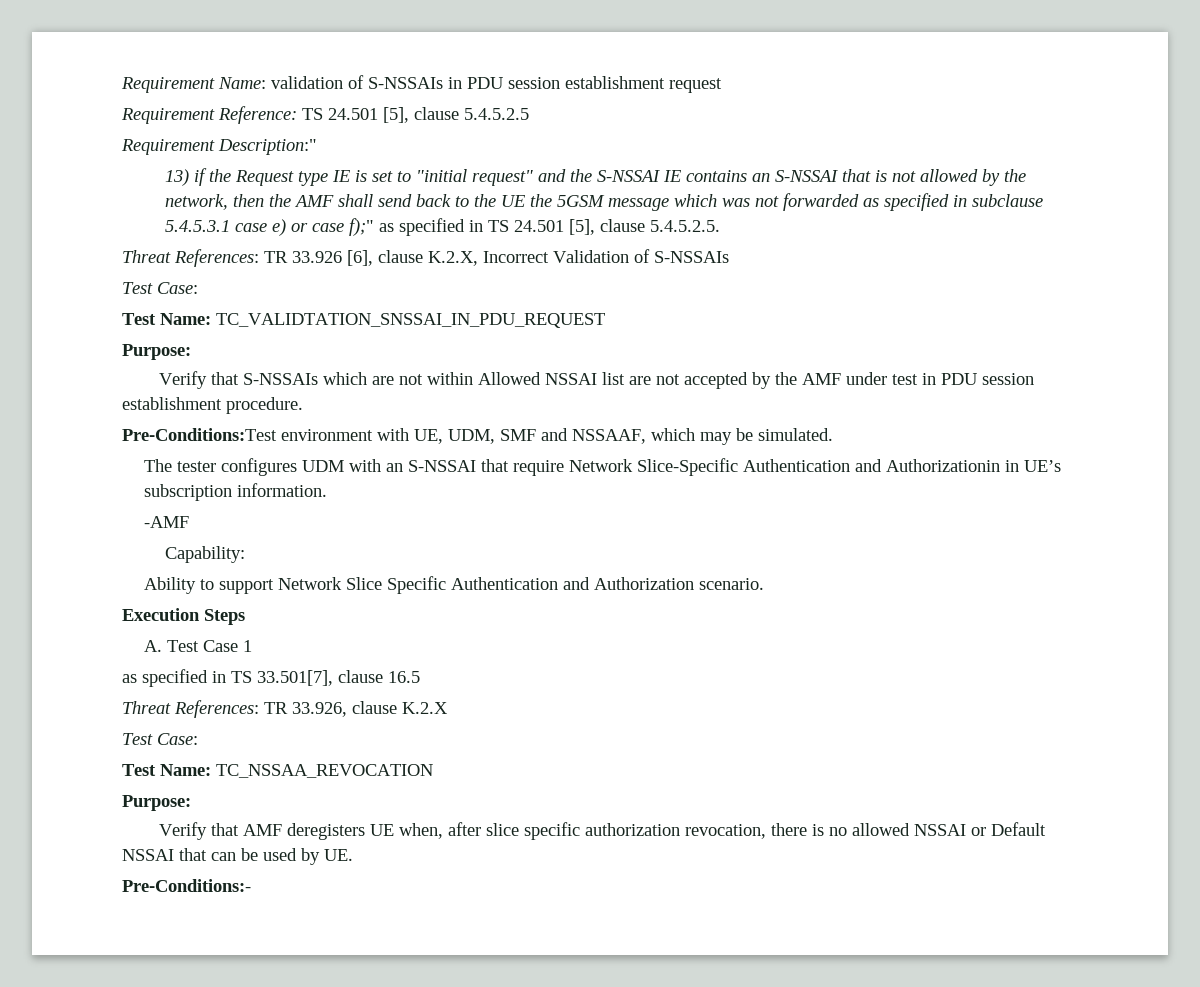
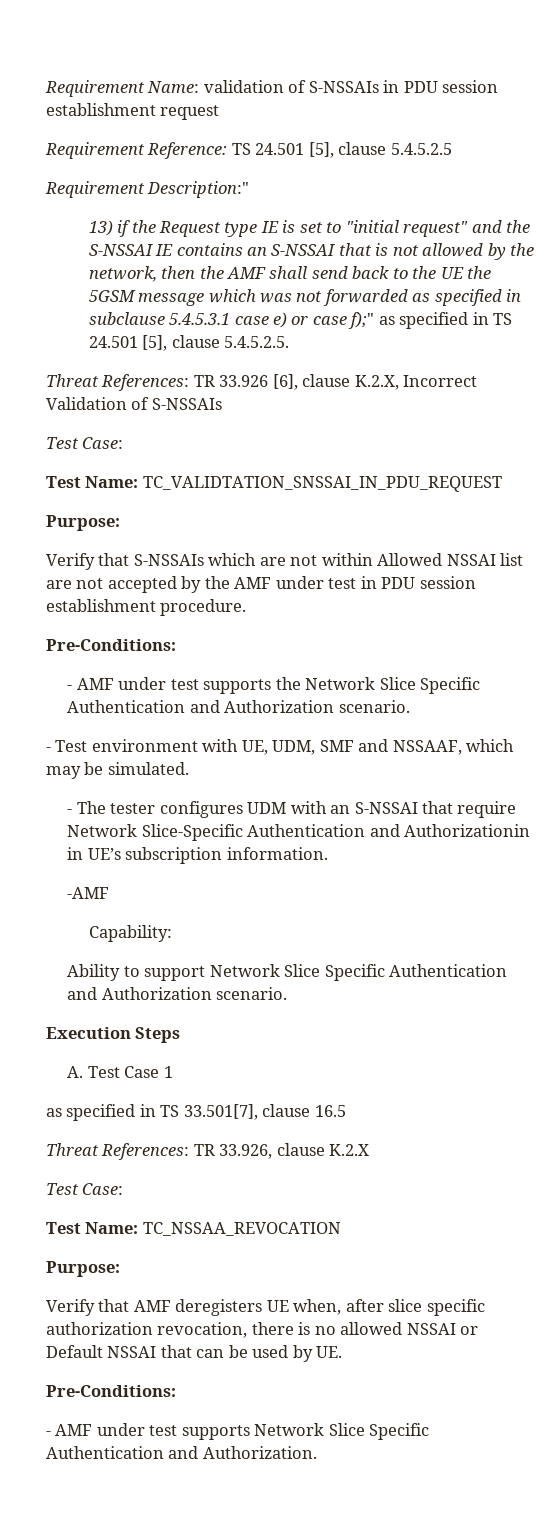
  Verify that S-NSSAIs which are not within Allowed NSSAI list are not accepted by the AMF under test in PDU session establishment procedure.
- Pre-Conditions:Test environment with UE, UDM, SMF and NSSAAF, which may be simulated.
+ Pre-Conditions:
+ - AMF under test supports the Network Slice Specific Authentication and Authorization scenario.
+ - Test environment with UE, UDM, SMF and NSSAAF, which may be simulated.
- The tester configures UDM with an S-NSSAI that require Network Slice-Specific Authentication and Authorizationin in UE’s subscription information.
+ - The tester configures UDM with an S-NSSAI that require Network Slice-Specific Authentication and Authorizationin in UE’s subscription information.
  Verify that AMF deregisters UE when, after slice specific authorization revocation, there is no allowed NSSAI or Default NSSAI that can be used by UE.
- Pre-Conditions:-
+ Pre-Conditions:
+ - AMF under test supports Network Slice Specific Authentication and Authorization.

